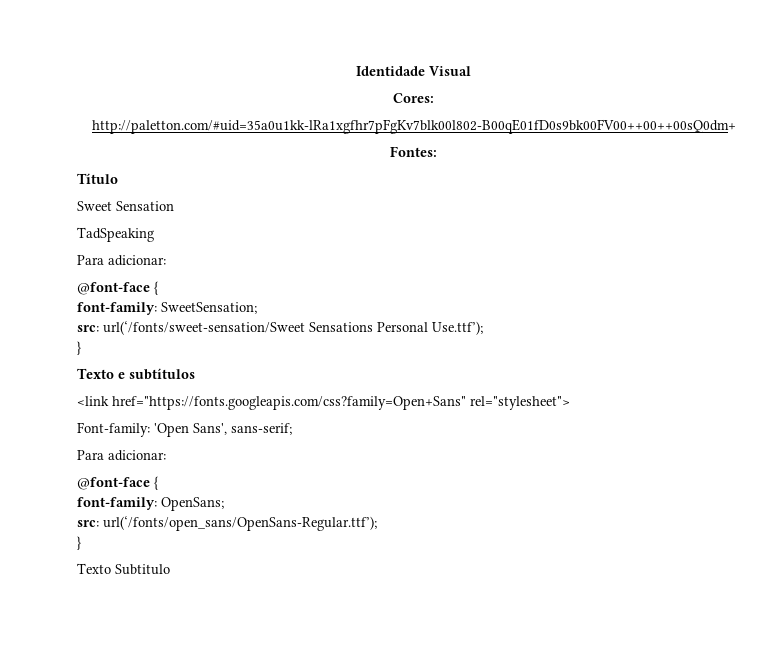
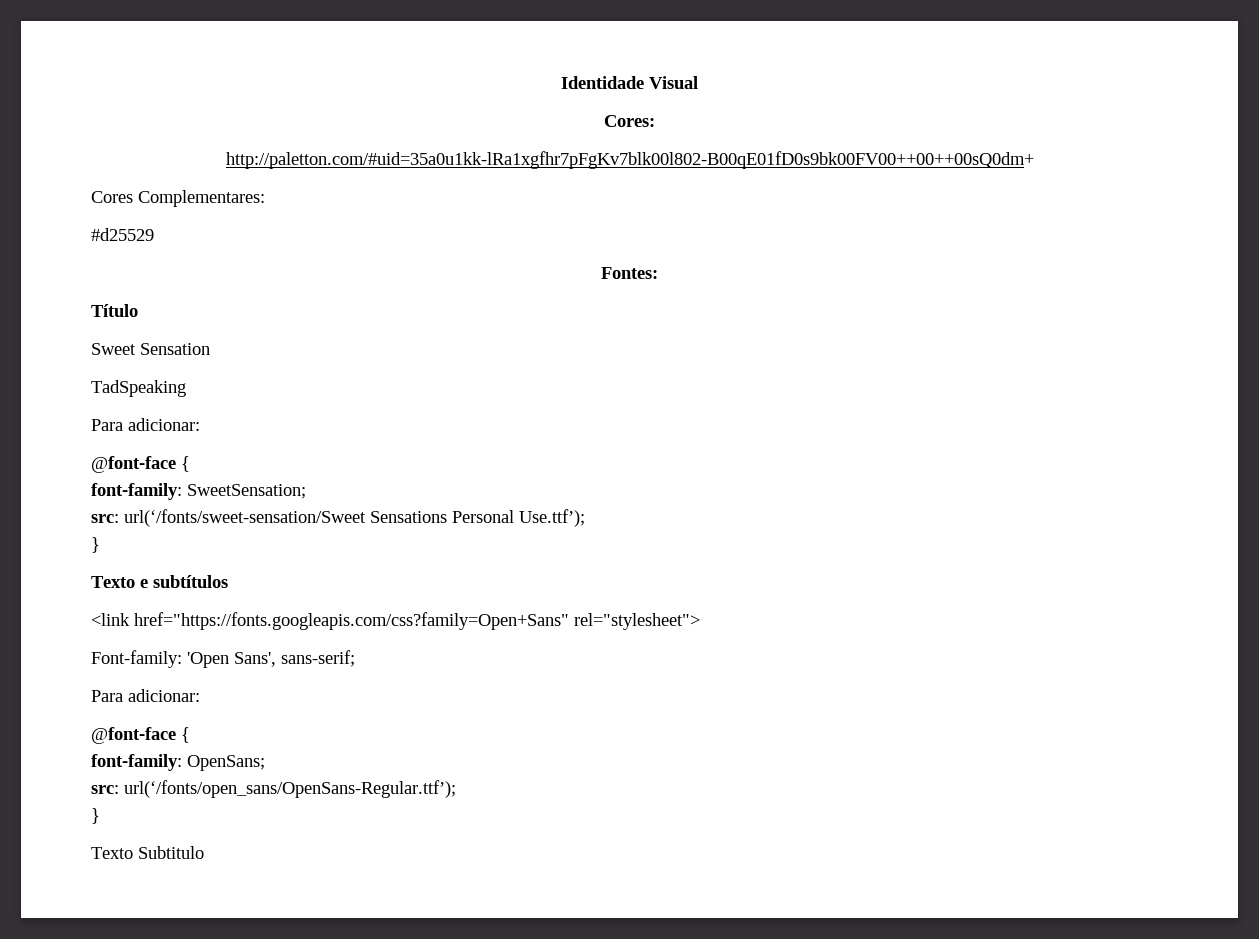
+ Cores Complementares:
+ #d25529

